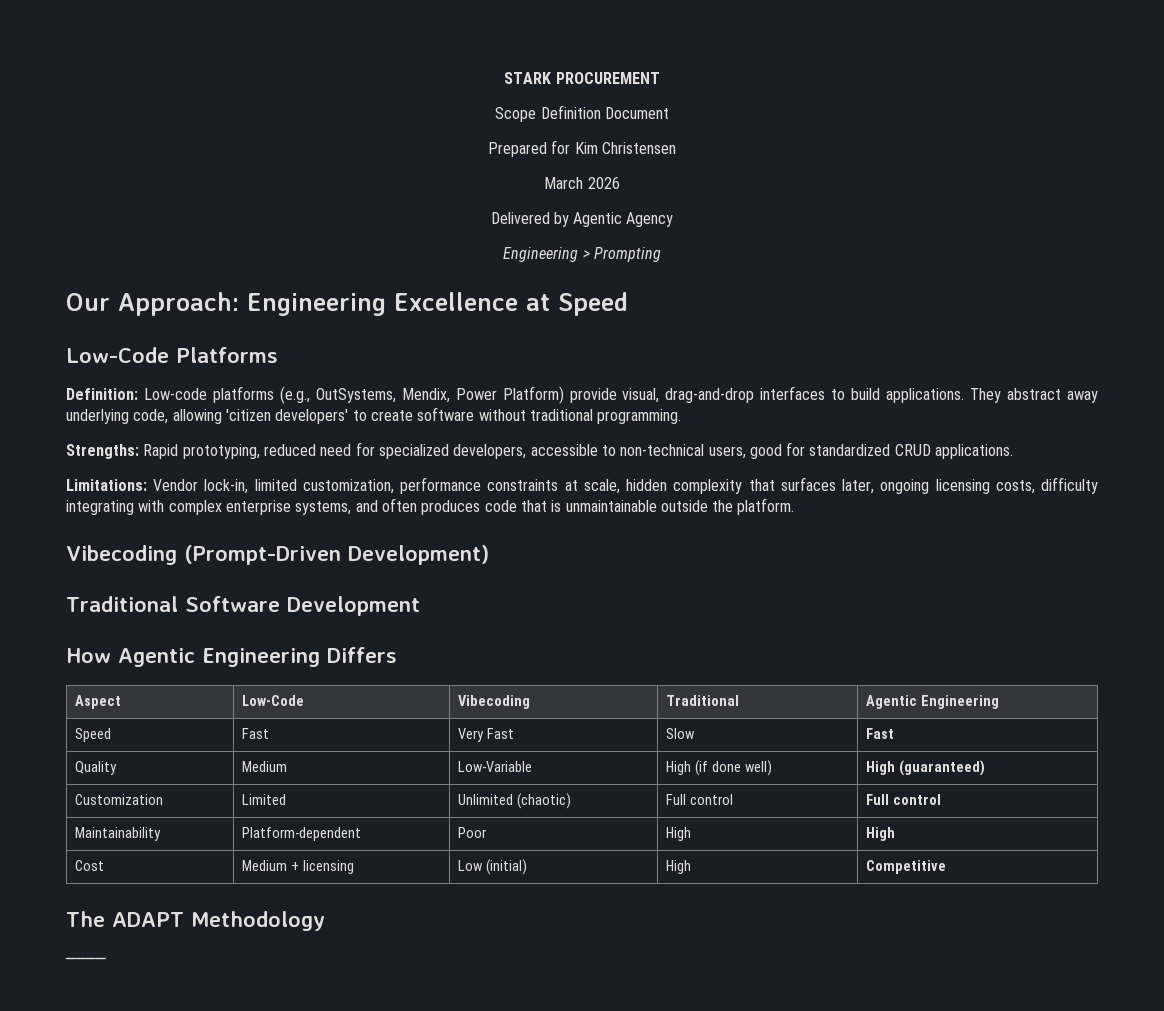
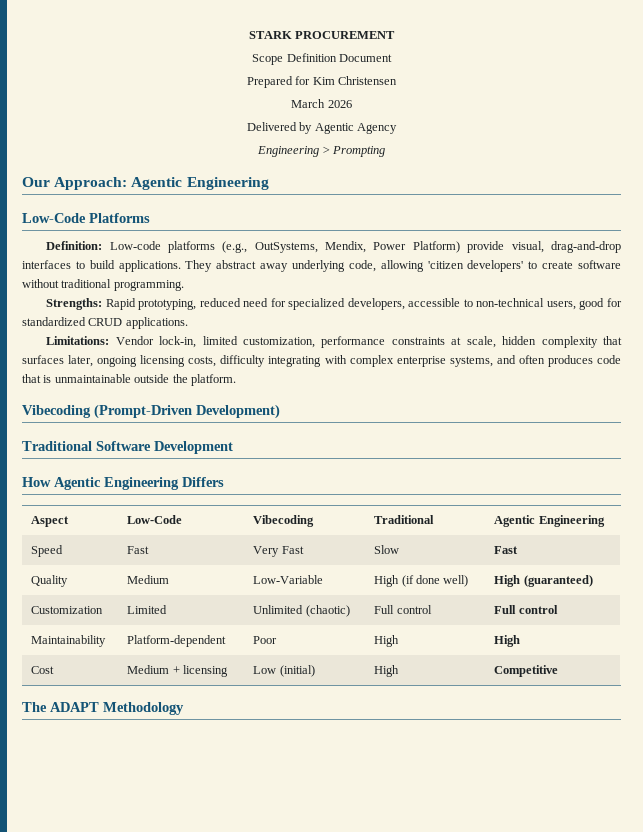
- Our Approach: Engineering Excellence at Speed
+ Our Approach: Agentic Engineering
- ────

